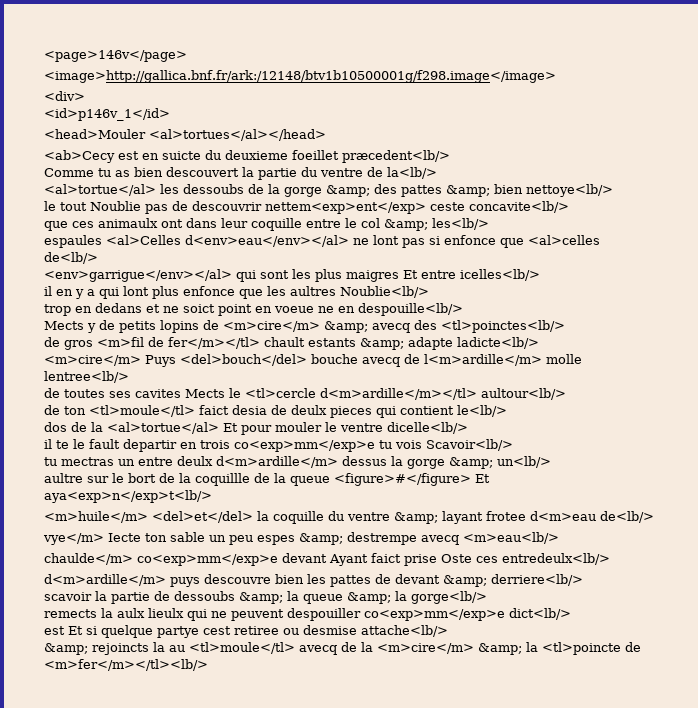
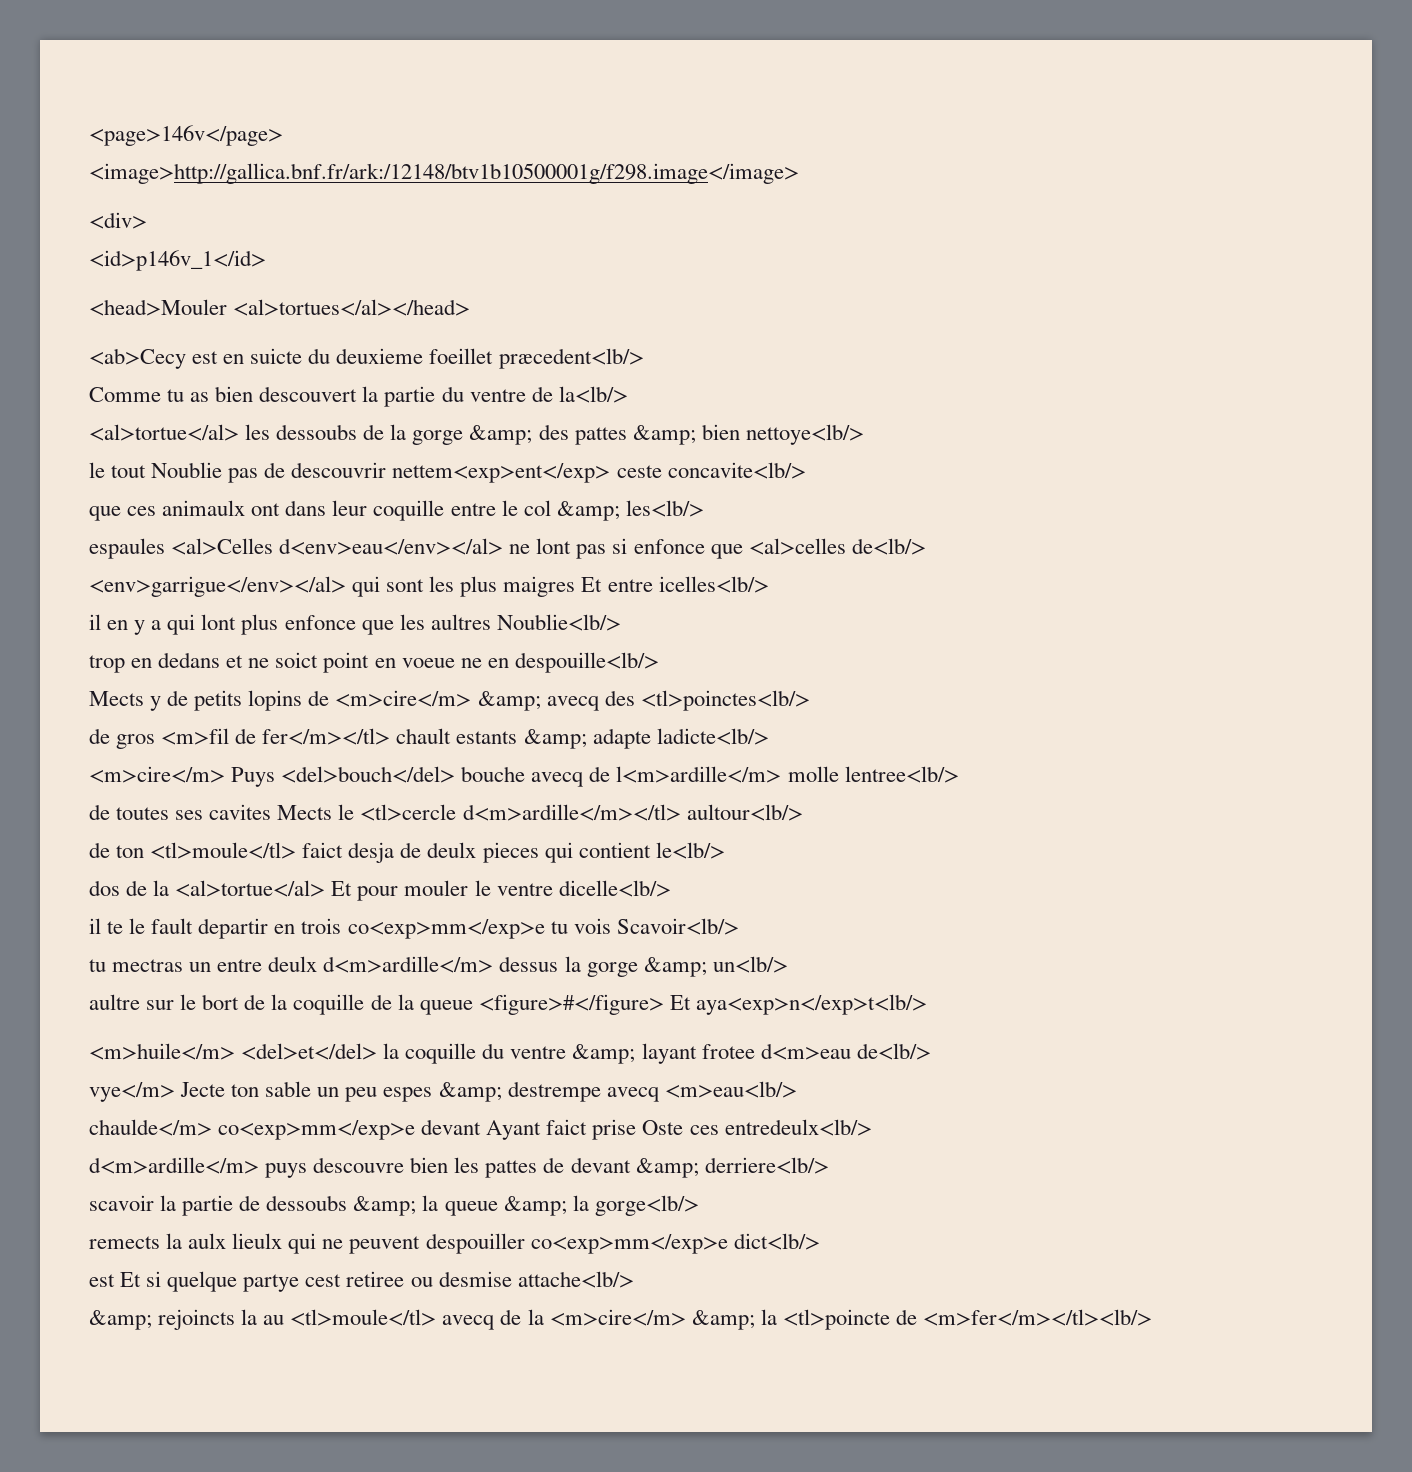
- de ton <tl>moule</tl> faict desia de deulx pieces qui contient le<lb/>
+ de ton <tl>moule</tl> faict desja de deulx pieces qui contient le<lb/>
- aultre sur le bort de la coquillle de la queue <figure>#</figure> Et aya<exp>n</exp>t<lb/>
+ aultre sur le bort de la coquille de la queue <figure>#</figure> Et aya<exp>n</exp>t<lb/>
- vye</m> Iecte ton sable un peu espes &amp; destrempe avecq <m>eau<lb/>
+ vye</m> Jecte ton sable un peu espes &amp; destrempe avecq <m>eau<lb/>

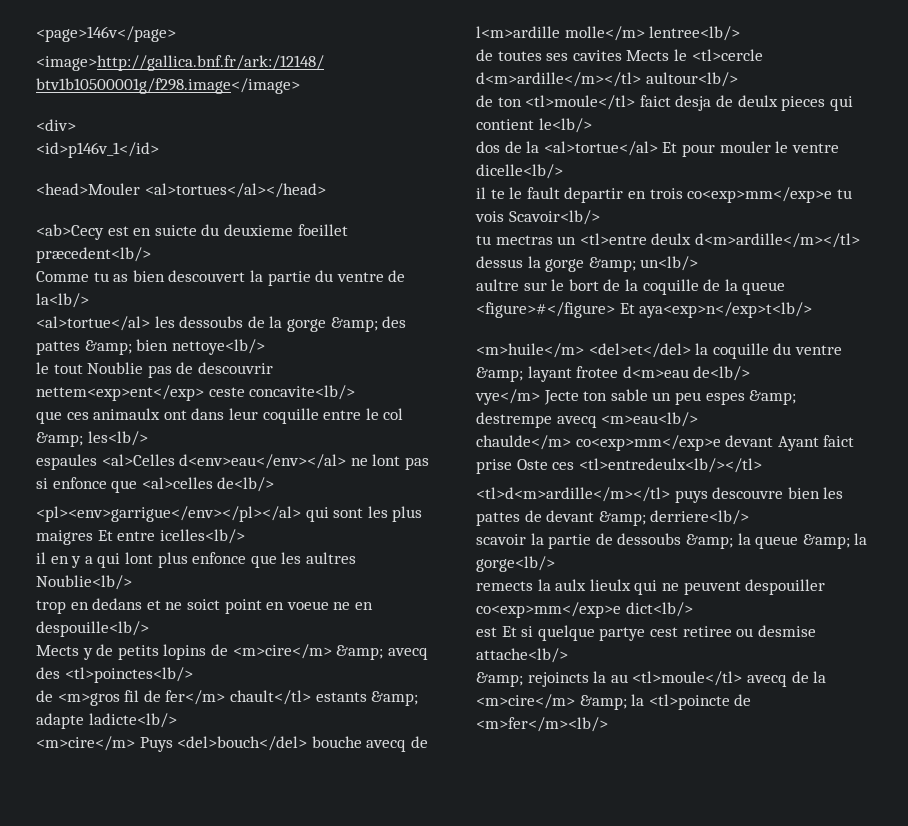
- <env>garrigue</env></al> qui sont les plus maigres Et entre icelles<lb/>
+ <pl><env>garrigue</env></pl></al> qui sont les plus maigres Et entre icelles<lb/>
- de gros <m>fil de fer</m></tl> chault estants &amp; adapte ladicte<lb/>
+ de <m>gros fil de fer</m> chault</tl> estants &amp; adapte ladicte<lb/>
- <m>cire</m> Puys <del>bouch</del> bouche avecq de l<m>ardille</m> molle lentree<lb/>
+ <m>cire</m> Puys <del>bouch</del> bouche avecq de l<m>ardille molle</m> lentree<lb/>
- tu mectras un entre deulx d<m>ardille</m> dessus la gorge &amp; un<lb/>
+ tu mectras un <tl>entre deulx d<m>ardille</m></tl> dessus la gorge &amp; un<lb/>
- chaulde</m> co<exp>mm</exp>e devant Ayant faict prise Oste ces entredeulx<lb/>
- d<m>ardille</m> puys descouvre bien les pattes de devant &amp; derriere<lb/>
+ chaulde</m> co<exp>mm</exp>e devant Ayant faict prise Oste ces <tl>entredeulx<lb/></tl>
+ <tl>d<m>ardille</m></tl> puys descouvre bien les pattes de devant &amp; derriere<lb/>
- &amp; rejoincts la au <tl>moule</tl> avecq de la <m>cire</m> &amp; la <tl>poincte de <m>fer</m></tl><lb/>
+ &amp; rejoincts la au <tl>moule</tl> avecq de la <m>cire</m> &amp; la <tl>poincte de <m>fer</m><lb/>

